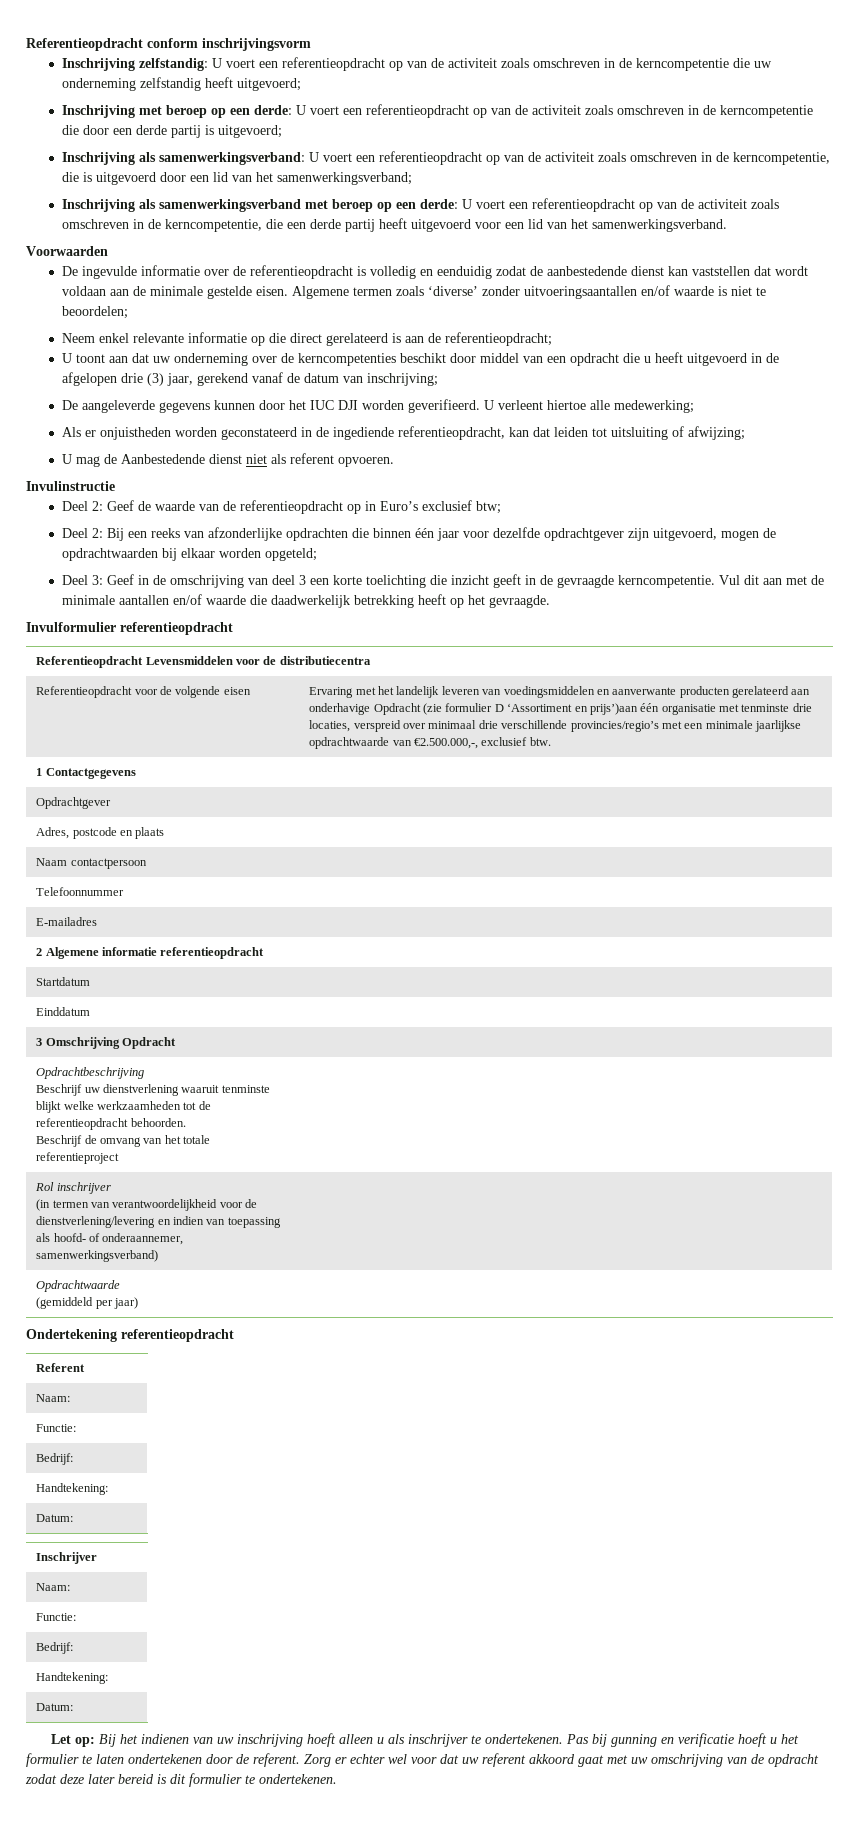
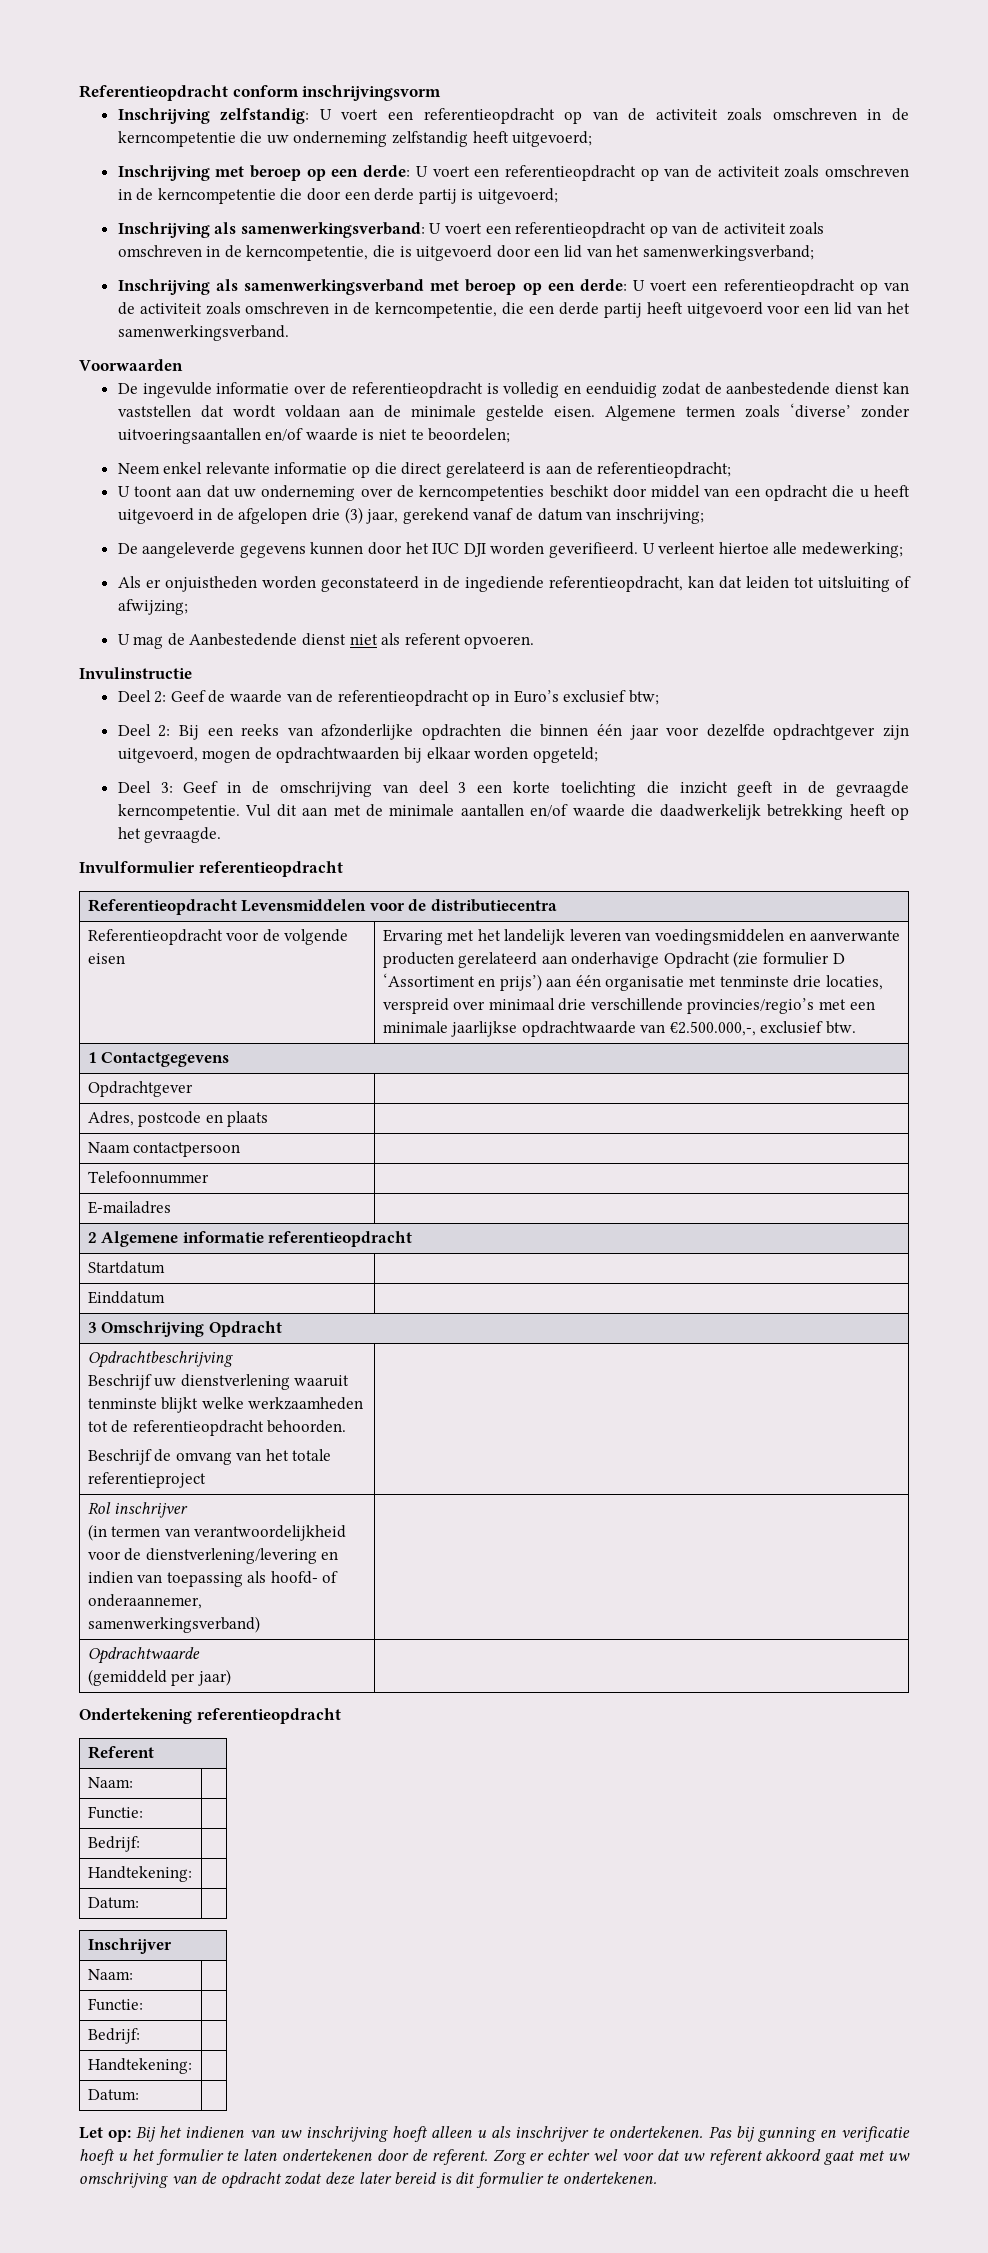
- Ervaring met het landelijk leveren van voedingsmiddelen en aanverwante producten gerelateerd aan onderhavige Opdracht (zie formulier D ‘Assortiment en prijs’)aan één organisatie met tenminste drie locaties, verspreid over minimaal drie verschillende provincies/regio’s met een minimale jaarlijkse opdrachtwaarde van €2.500.000,-, exclusief btw.
+ Ervaring met het landelijk leveren van voedingsmiddelen en aanverwante producten gerelateerd aan onderhavige Opdracht (zie formulier D ‘Assortiment en prijs’) aan één organisatie met tenminste drie locaties, verspreid over minimaal drie verschillende provincies/regio’s met een minimale jaarlijkse opdrachtwaarde van €2.500.000,-, exclusief btw.

